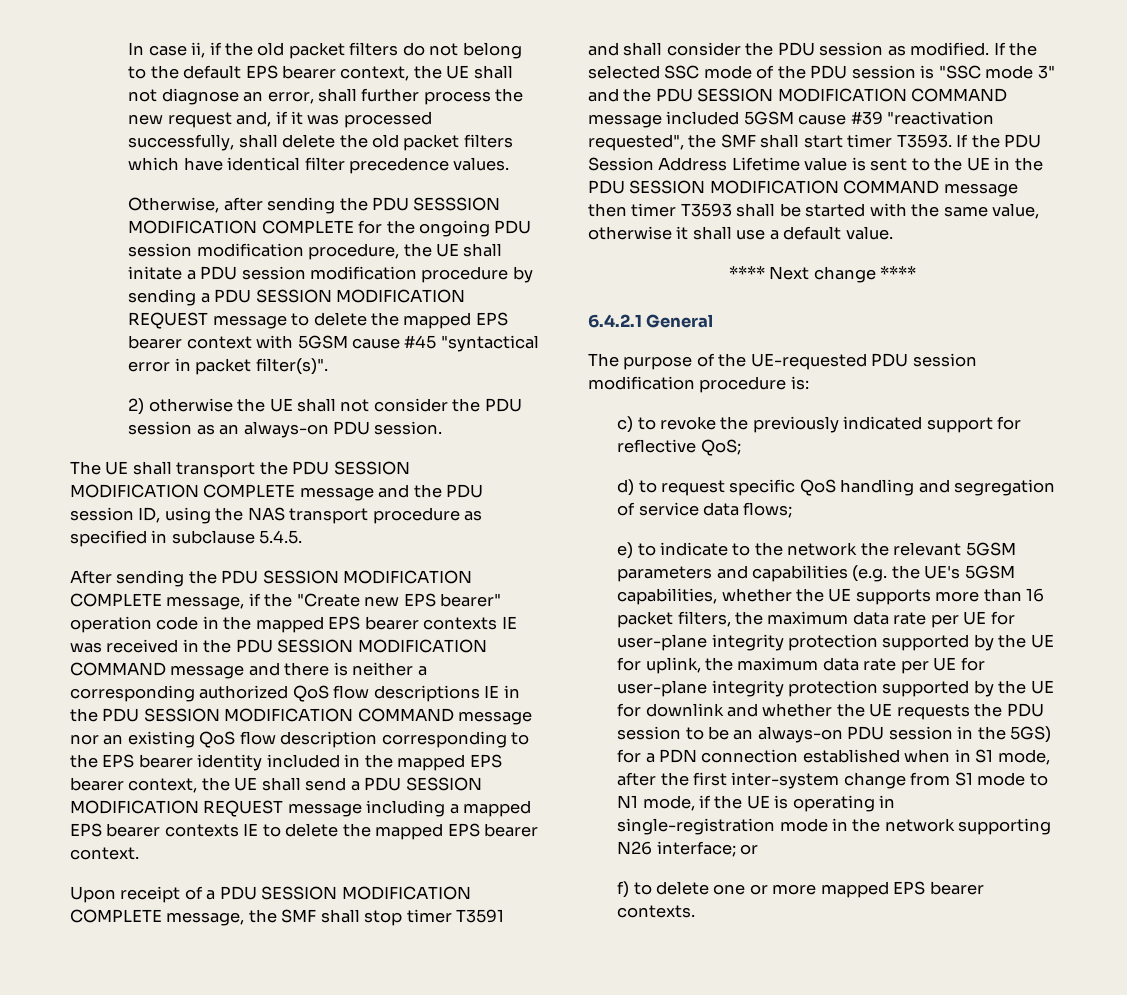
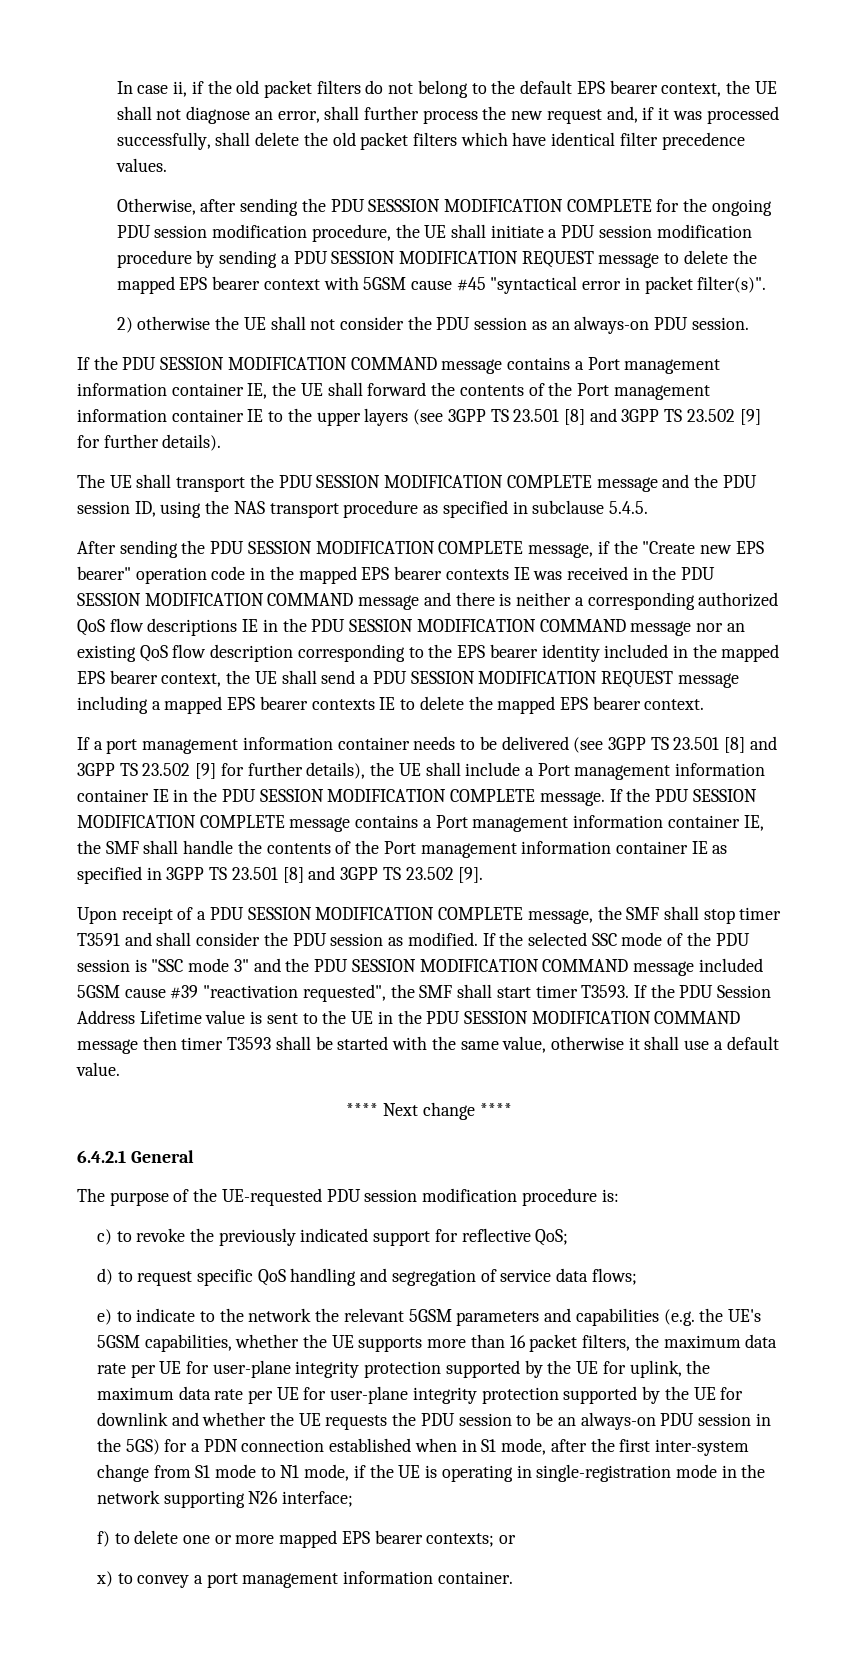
- Otherwise, after sending the PDU SESSSION MODIFICATION COMPLETE for the ongoing PDU session modification procedure, the UE shall initate a PDU session modification procedure by sending a PDU SESSION MODIFICATION REQUEST message to delete the mapped EPS bearer context with 5GSM cause #45 "syntactical error in packet filter(s)".
+ Otherwise, after sending the PDU SESSSION MODIFICATION COMPLETE for the ongoing PDU session modification procedure, the UE shall initiate a PDU session modification procedure by sending a PDU SESSION MODIFICATION REQUEST message to delete the mapped EPS bearer context with 5GSM cause #45 "syntactical error in packet filter(s)".
+ If the PDU SESSION MODIFICATION COMMAND message contains a Port management information container IE, the UE shall forward the contents of the Port management information container IE to the upper layers (see 3GPP TS 23.501 [8] and 3GPP TS 23.502 [9] for further details).
+ If a port management information container needs to be delivered (see 3GPP TS 23.501 [8] and 3GPP TS 23.502 [9] for further details), the UE shall include a Port management information container IE in the PDU SESSION MODIFICATION COMPLETE message. If the PDU SESSION MODIFICATION COMPLETE message contains a Port management information container IE, the SMF shall handle the contents of the Port management information container IE as specified in 3GPP TS 23.501 [8] and 3GPP TS 23.502 [9].
- e) to indicate to the network the relevant 5GSM parameters and capabilities (e.g. the UE's 5GSM capabilities, whether the UE supports more than 16 packet filters, the maximum data rate per UE for user-plane integrity protection supported by the UE for uplink, the maximum data rate per UE for user-plane integrity protection supported by the UE for downlink and whether the UE requests the PDU session to be an always-on PDU session in the 5GS) for a PDN connection established when in S1 mode, after the first inter-system change from S1 mode to N1 mode, if the UE is operating in single-registration mode in the network supporting N26 interface; or
+ e) to indicate to the network the relevant 5GSM parameters and capabilities (e.g. the UE's 5GSM capabilities, whether the UE supports more than 16 packet filters, the maximum data rate per UE for user-plane integrity protection supported by the UE for uplink, the maximum data rate per UE for user-plane integrity protection supported by the UE for downlink and whether the UE requests the PDU session to be an always-on PDU session in the 5GS) for a PDN connection established when in S1 mode, after the first inter-system change from S1 mode to N1 mode, if the UE is operating in single-registration mode in the network supporting N26 interface;
- f) to delete one or more mapped EPS bearer contexts.
+ f) to delete one or more mapped EPS bearer contexts; or
+ x) to convey a port management information container.

